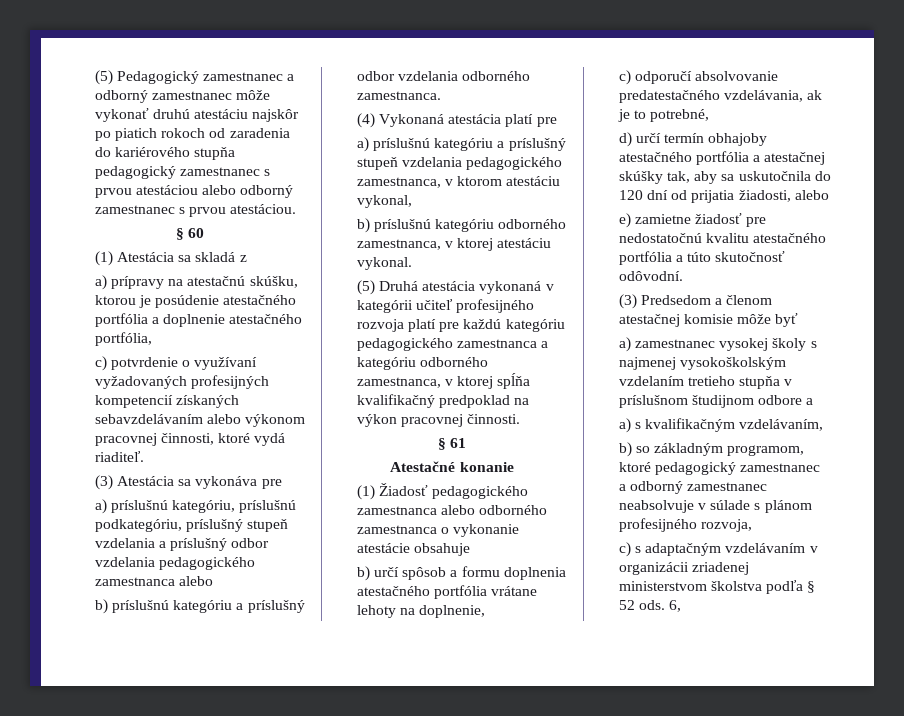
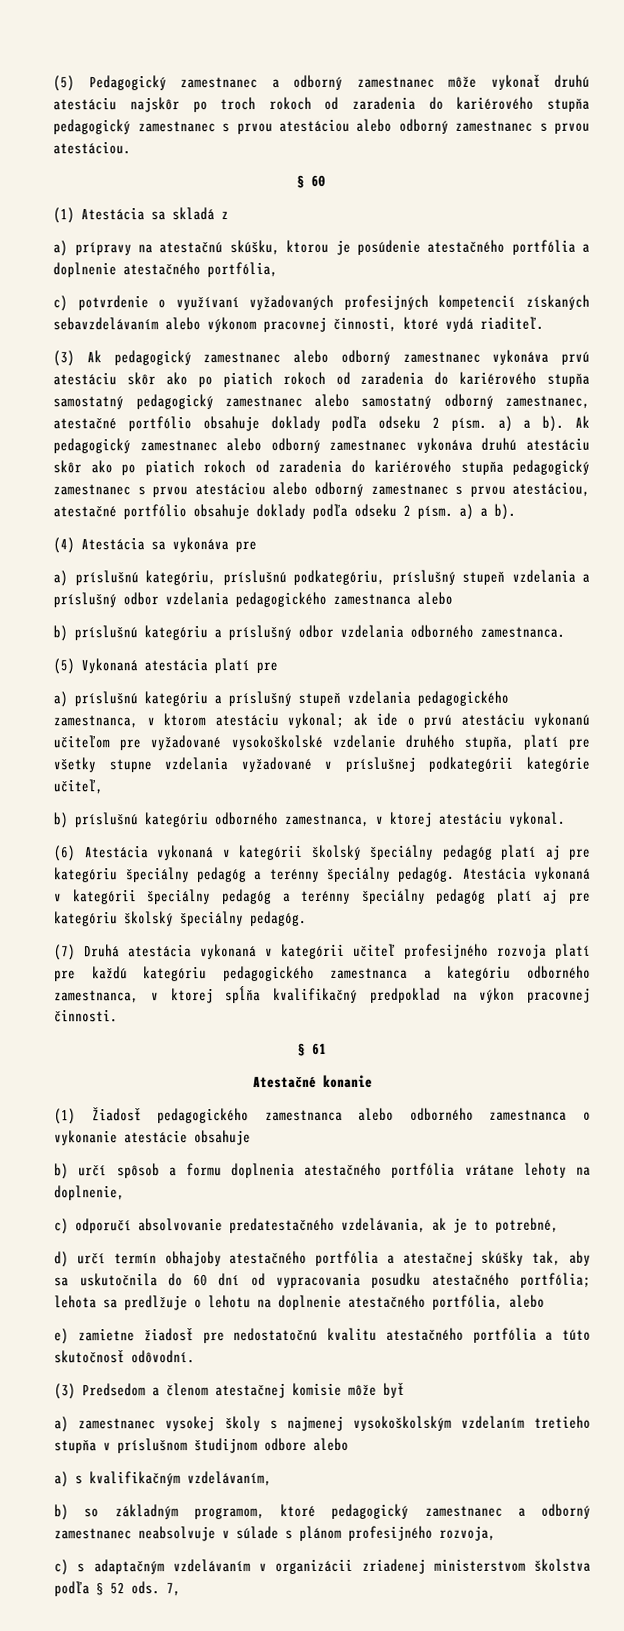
- (5) Pedagogický zamestnanec a odborný zamestnanec môže vykonať druhú atestáciu najskôr po piatich rokoch od zaradenia do kariérového stupňa pedagogický zamestnanec s prvou atestáciou alebo odborný zamestnanec s prvou atestáciou.
+ (5) Pedagogický zamestnanec a odborný zamestnanec môže vykonať druhú atestáciu najskôr po troch rokoch od zaradenia do kariérového stupňa pedagogický zamestnanec s prvou atestáciou alebo odborný zamestnanec s prvou atestáciou.
- (3) Atestácia sa vykonáva pre
+ (3) Ak pedagogický zamestnanec alebo odborný zamestnanec vykonáva prvú atestáciu skôr ako po piatich rokoch od zaradenia do kariérového stupňa samostatný pedagogický zamestnanec alebo samostatný odborný zamestnanec, atestačné portfólio obsahuje doklady podľa odseku 2 písm. a) a b). Ak pedagogický zamestnanec alebo odborný zamestnanec vykonáva druhú atestáciu skôr ako po piatich rokoch od zaradenia do kariérového stupňa pedagogický zamestnanec s prvou atestáciou alebo odborný zamestnanec s prvou atestáciou, atestačné portfólio obsahuje doklady podľa odseku 2 písm. a) a b).
+ (4) Atestácia sa vykonáva pre
- (4) Vykonaná atestácia platí pre
+ (5) Vykonaná atestácia platí pre
- a) príslušnú kategóriu a príslušný stupeň vzdelania pedagogického zamestnanca, v ktorom atestáciu vykonal,
+ a) príslušnú kategóriu a príslušný stupeň vzdelania pedagogického zamestnanca, v ktorom atestáciu vykonal; ak ide o prvú atestáciu vykonanú učiteľom pre vyžadované vysokoškolské vzdelanie druhého stupňa, platí pre všetky stupne vzdelania vyžadované v príslušnej podkategórii kategórie učiteľ,
- (5) Druhá atestácia vykonaná v kategórii učiteľ profesijného rozvoja platí pre každú kategóriu pedagogického zamestnanca a kategóriu odborného zamestnanca, v ktorej spĺňa kvalifikačný predpoklad na výkon pracovnej činnosti.
+ (6) Atestácia vykonaná v kategórii školský špeciálny pedagóg platí aj pre kategóriu špeciálny pedagóg a terénny špeciálny pedagóg. Atestácia vykonaná v kategórii špeciálny pedagóg a terénny špeciálny pedagóg platí aj pre kategóriu školský špeciálny pedagóg.
+ (7) Druhá atestácia vykonaná v kategórii učiteľ profesijného rozvoja platí pre každú kategóriu pedagogického zamestnanca a kategóriu odborného zamestnanca, v ktorej spĺňa kvalifikačný predpoklad na výkon pracovnej činnosti.
- d) určí termín obhajoby atestačného portfólia a atestačnej skúšky tak, aby sa uskutočnila do 120 dní od prijatia žiadosti, alebo
+ d) určí termín obhajoby atestačného portfólia a atestačnej skúšky tak, aby sa uskutočnila do 60 dní od vypracovania posudku atestačného portfólia; lehota sa predlžuje o lehotu na doplnenie atestačného portfólia, alebo
- a) zamestnanec vysokej školy s najmenej vysokoškolským vzdelaním tretieho stupňa v príslušnom študijnom odbore a
+ a) zamestnanec vysokej školy s najmenej vysokoškolským vzdelaním tretieho stupňa v príslušnom študijnom odbore alebo
- 6,
+ 7,

